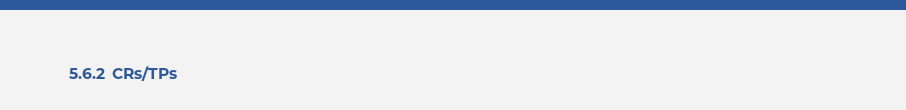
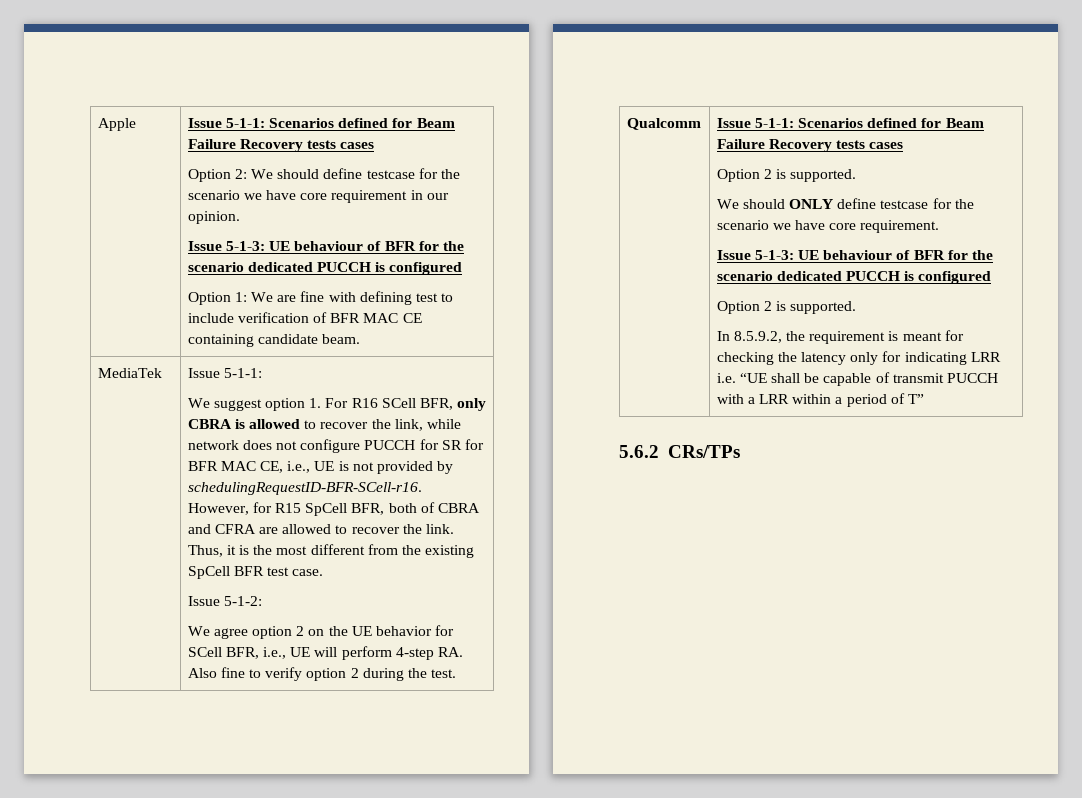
+ Apple | Issue 5-1-1: Scenarios defined for Beam Failure Recovery tests cases
+ Option 2: We should define testcase for the scenario we have core requirement in our opinion.
+ Issue 5-1-3: UE behaviour of BFR for the scenario dedicated PUCCH is configured
+ Option 1: We are fine with defining test to include verification of BFR MAC CE containing candidate beam.
+ MediaTek | Issue 5-1-1:
+ We suggest option 1. For R16 SCell BFR, only CBRA is allowed to recover the link, while network does not configure PUCCH for SR for BFR MAC CE, i.e., UE is not provided by schedulingRequestID-BFR-SCell-r16. However, for R15 SpCell BFR, both of CBRA and CFRA are allowed to recover the link. Thus, it is the most different from the existing SpCell BFR test case.
+ Issue 5-1-2:
+ We agree option 2 on the UE behavior for SCell BFR, i.e., UE will perform 4-step RA. Also fine to verify option 2 during the test.
+ Qualcomm | Issue 5-1-1: Scenarios defined for Beam Failure Recovery tests cases
+ Option 2 is supported.
+ We should ONLY define testcase for the scenario we have core requirement.
+ Issue 5-1-3: UE behaviour of BFR for the scenario dedicated PUCCH is configured
+ Option 2 is supported.
+ In 8.5.9.2, the requirement is meant for checking the latency only for indicating LRR i.e. “UE shall be capable of transmit PUCCH with a LRR within a period of T”

